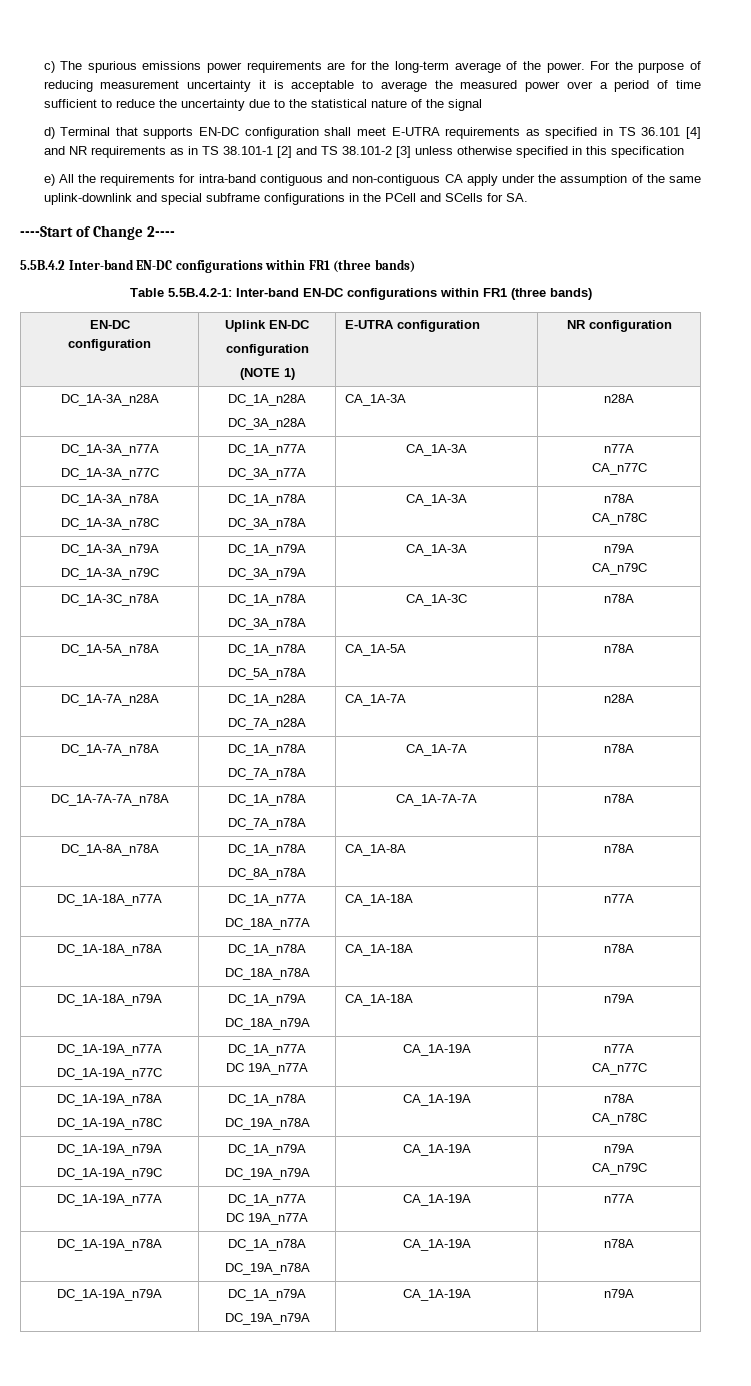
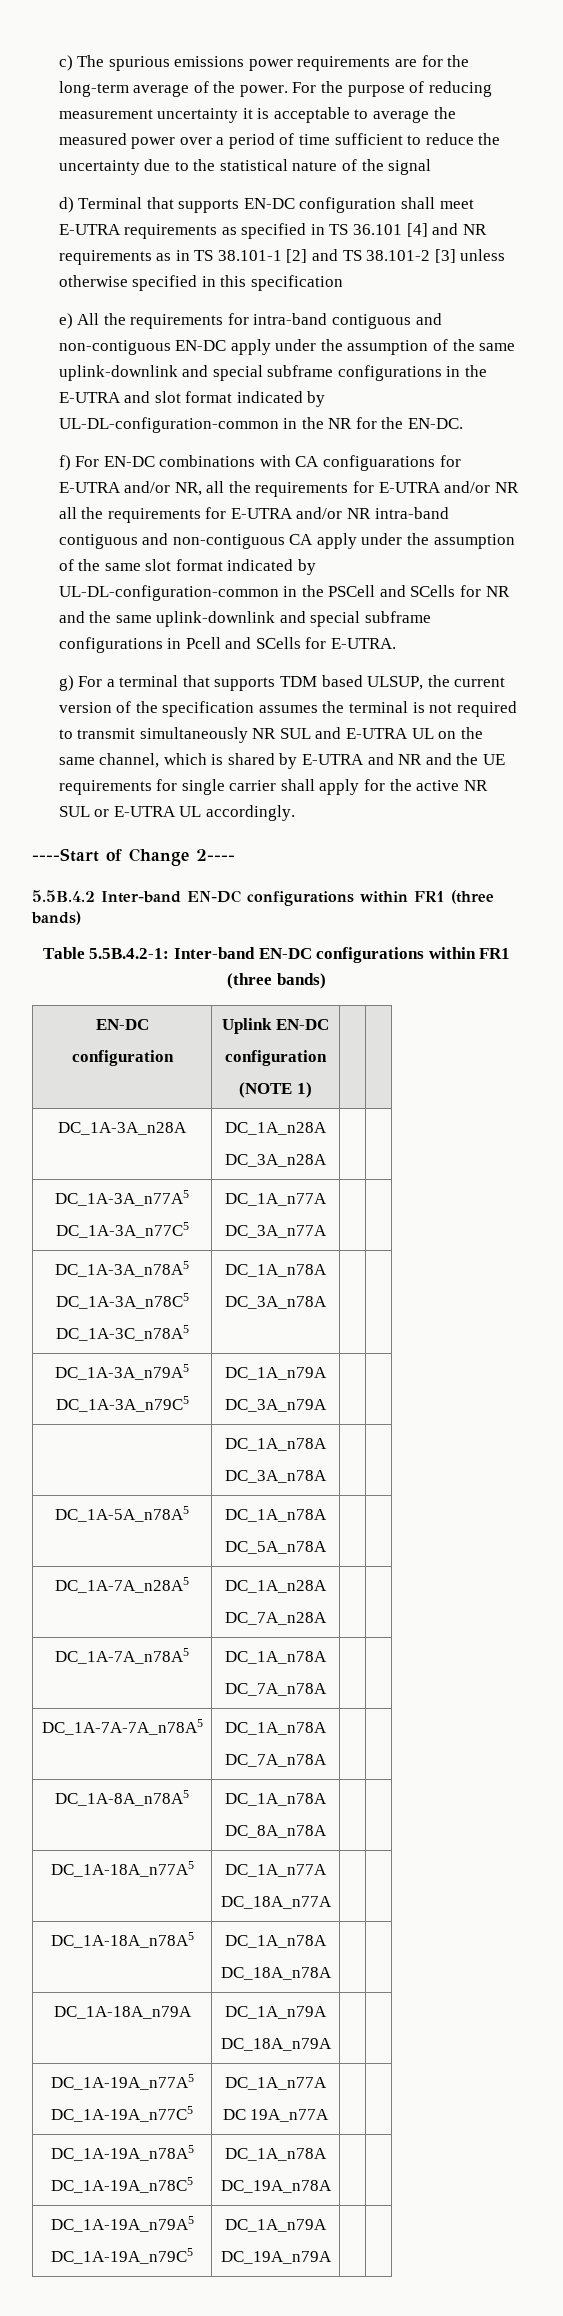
- e) All the requirements for intra-band contiguous and non-contiguous CA apply under the assumption of the same uplink-downlink and special subframe configurations in the PCell and SCells for SA.
+ e) All the requirements for intra-band contiguous and non-contiguous EN-DC apply under the assumption of the same uplink-downlink and special subframe configurations in the E-UTRA and slot format indicated by UL-DL-configuration-common in the NR for the EN-DC.
+ f) For EN-DC combinations with CA configuarations for E-UTRA and/or NR, all the requirements for E-UTRA and/or NR all the requirements for E-UTRA and/or NR intra-band contiguous and non-contiguous CA apply under the assumption of the same slot format indicated by UL-DL-configuration-common in the PSCell and SCells for NR and the same uplink-downlink and special subframe configurations in Pcell and SCells for E-UTRA.
+ g) For a terminal that supports TDM based ULSUP, the current version of the specification assumes the terminal is not required to transmit simultaneously NR SUL and E-UTRA UL on the same channel, which is shared by E-UTRA and NR and the UE requirements for single carrier shall apply for the active NR SUL or E-UTRA UL accordingly.
  Table 5.5B.4.2-1: Inter-band EN-DC configurations within FR1 (three bands)
  EN-DC
  configuration | Uplink EN-DC
  configuration
- (NOTE 1) | E-UTRA configuration | NR configuration
+ (NOTE 1) | |
  DC_1A-3A_n28A | DC_1A_n28A
- DC_3A_n28A | CA_1A-3A | n28A
- DC_1A-3A_n77A
- DC_1A-3A_n77C | DC_1A_n77A
- DC_3A_n77A | CA_1A-3A | n77A
- CA_n77C
- DC_1A-3A_n78A
- DC_1A-3A_n78C | DC_1A_n78A
- DC_3A_n78A | CA_1A-3A | n78A
- CA_n78C
- DC_1A-3A_n79A
- DC_1A-3A_n79C | DC_1A_n79A
- DC_3A_n79A | CA_1A-3A | n79A
- CA_n79C
- DC_1A-3C_n78A | DC_1A_n78A
- DC_3A_n78A | CA_1A-3C | n78A
- DC_1A-5A_n78A | DC_1A_n78A
- DC_5A_n78A | CA_1A-5A | n78A
- DC_1A-7A_n28A | DC_1A_n28A
- DC_7A_n28A | CA_1A-7A | n28A
- DC_1A-7A_n78A | DC_1A_n78A
- DC_7A_n78A | CA_1A-7A | n78A
- DC_1A-7A-7A_n78A | DC_1A_n78A
- DC_7A_n78A | CA_1A-7A-7A | n78A
- DC_1A-8A_n78A | DC_1A_n78A
- DC_8A_n78A | CA_1A-8A | n78A
- DC_1A-18A_n77A | DC_1A_n77A
- DC_18A_n77A | CA_1A-18A | n77A
- DC_1A-18A_n78A | DC_1A_n78A
- DC_18A_n78A | CA_1A-18A | n78A
+ DC_3A_n28A | |
+ DC_1A-3A_n77A5
+ DC_1A-3A_n77C5 | DC_1A_n77A
+ DC_3A_n77A | |
+ DC_1A-3A_n78A5
+ DC_1A-3A_n78C5
+ DC_1A-3C_n78A5 | DC_1A_n78A
+ DC_3A_n78A | |
+ DC_1A-3A_n79A5
+ DC_1A-3A_n79C5 | DC_1A_n79A
+ DC_3A_n79A | |
+ | DC_1A_n78A
+ DC_3A_n78A | |
+ DC_1A-5A_n78A5 | DC_1A_n78A
+ DC_5A_n78A | |
+ DC_1A-7A_n28A5 | DC_1A_n28A
+ DC_7A_n28A | |
+ DC_1A-7A_n78A5 | DC_1A_n78A
+ DC_7A_n78A | |
+ DC_1A-7A-7A_n78A5 | DC_1A_n78A
+ DC_7A_n78A | |
+ DC_1A-8A_n78A5 | DC_1A_n78A
+ DC_8A_n78A | |
+ DC_1A-18A_n77A5 | DC_1A_n77A
+ DC_18A_n77A | |
+ DC_1A-18A_n78A5 | DC_1A_n78A
+ DC_18A_n78A | |
  DC_1A-18A_n79A | DC_1A_n79A
- DC_18A_n79A | CA_1A-18A | n79A
- DC_1A-19A_n77A
- DC_1A-19A_n77C | DC_1A_n77A
- DC 19A_n77A | CA_1A-19A | n77A
- CA_n77C
- DC_1A-19A_n78A
- DC_1A-19A_n78C | DC_1A_n78A
- DC_19A_n78A | CA_1A-19A | n78A
- CA_n78C
- DC_1A-19A_n79A
- DC_1A-19A_n79C | DC_1A_n79A
- DC_19A_n79A | CA_1A-19A | n79A
- CA_n79C
- DC_1A-19A_n77A | DC_1A_n77A
- DC 19A_n77A | CA_1A-19A | n77A
- DC_1A-19A_n78A | DC_1A_n78A
- DC_19A_n78A | CA_1A-19A | n78A
- DC_1A-19A_n79A | DC_1A_n79A
- DC_19A_n79A | CA_1A-19A | n79A
+ DC_18A_n79A | |
+ DC_1A-19A_n77A5
+ DC_1A-19A_n77C5 | DC_1A_n77A
+ DC 19A_n77A | |
+ DC_1A-19A_n78A5
+ DC_1A-19A_n78C5 | DC_1A_n78A
+ DC_19A_n78A | |
+ DC_1A-19A_n79A5
+ DC_1A-19A_n79C5 | DC_1A_n79A
+ DC_19A_n79A | |

